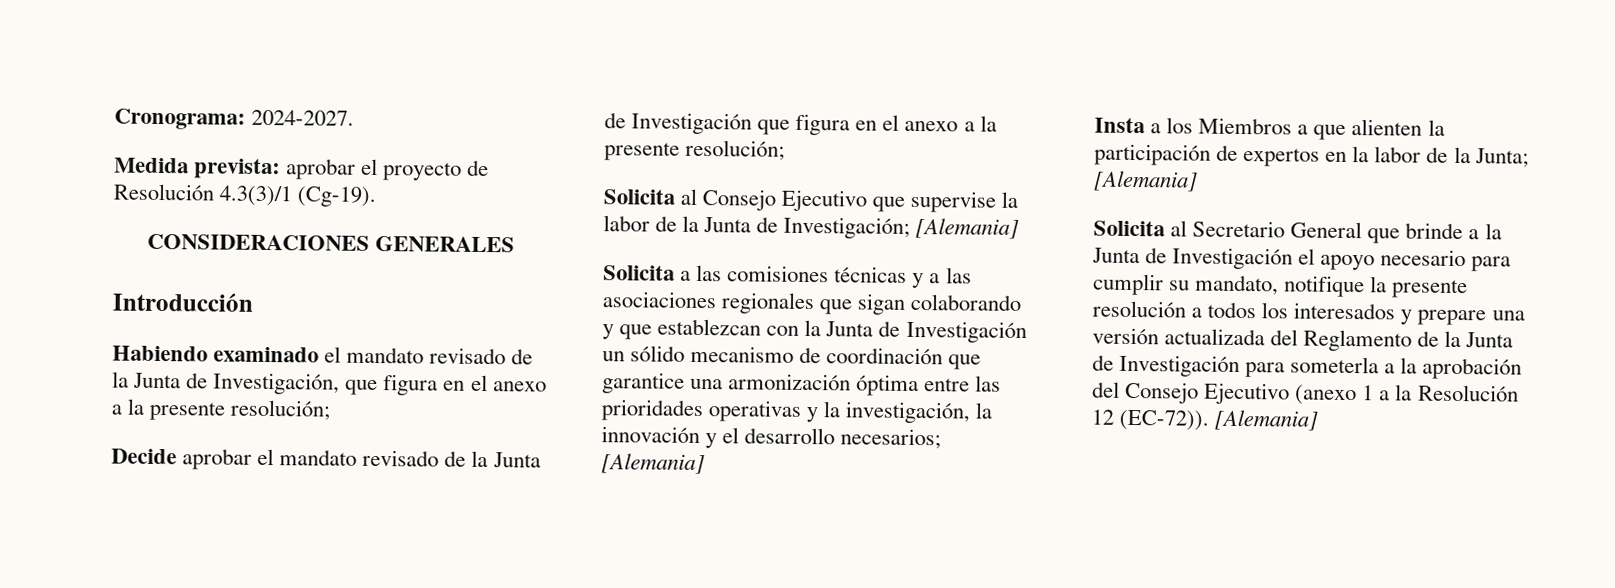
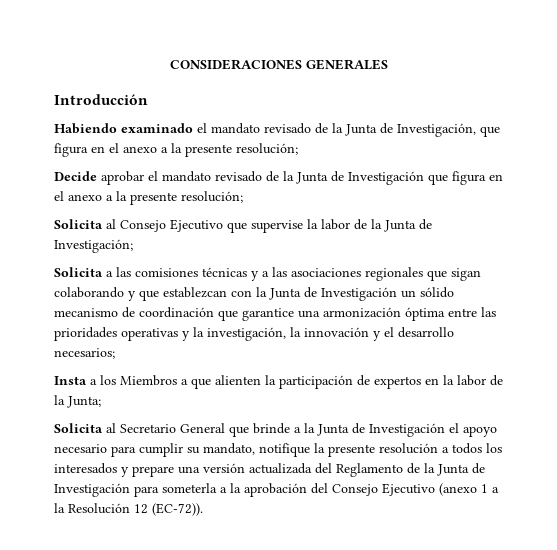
- Cronograma: 2024-2027.
- Medida prevista: aprobar el proyecto de Resolución 4.3(3)/1 (Cg-19).
- Solicita al Consejo Ejecutivo que supervise la labor de la Junta de Investigación; [Alemania]
+ Solicita al Consejo Ejecutivo que supervise la labor de la Junta de Investigación;
- Solicita a las comisiones técnicas y a las asociaciones regionales que sigan colaborando y que establezcan con la Junta de Investigación un sólido mecanismo de coordinación que garantice una armonización óptima entre las prioridades operativas y la investigación, la innovación y el desarrollo necesarios; [Alemania]
+ Solicita a las comisiones técnicas y a las asociaciones regionales que sigan colaborando y que establezcan con la Junta de Investigación un sólido mecanismo de coordinación que garantice una armonización óptima entre las prioridades operativas y la investigación, la innovación y el desarrollo necesarios;
- Insta a los Miembros a que alienten la participación de expertos en la labor de la Junta; [Alemania]
+ Insta a los Miembros a que alienten la participación de expertos en la labor de la Junta;
- Solicita al Secretario General que brinde a la Junta de Investigación el apoyo necesario para cumplir su mandato, notifique la presente resolución a todos los interesados y prepare una versión actualizada del Reglamento de la Junta de Investigación para someterla a la aprobación del Consejo Ejecutivo (anexo 1 a la Resolución 12 (EC-72)). [Alemania]
+ Solicita al Secretario General que brinde a la Junta de Investigación el apoyo necesario para cumplir su mandato, notifique la presente resolución a todos los interesados y prepare una versión actualizada del Reglamento de la Junta de Investigación para someterla a la aprobación del Consejo Ejecutivo (anexo 1 a la Resolución 12 (EC-72)).

